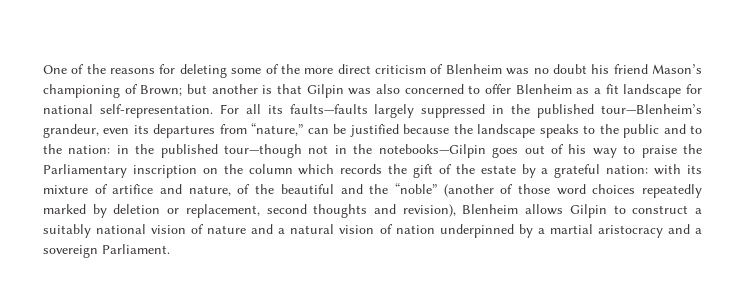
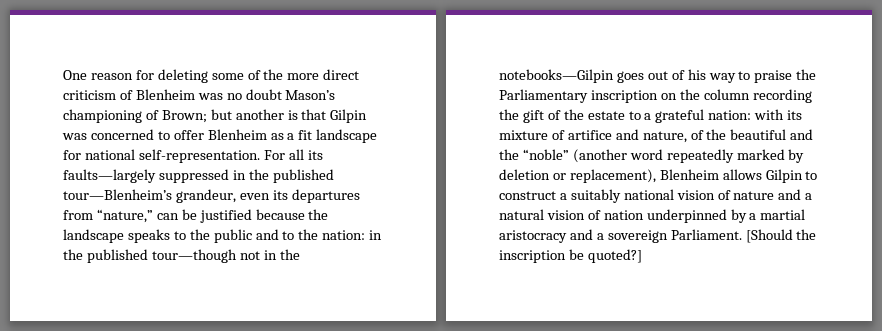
- One of the reasons for deleting some of the more direct criticism of Blenheim was no doubt his friend Mason’s championing of Brown; but another is that Gilpin was also concerned to offer Blenheim as a fit landscape for national self-representation.
+ One reason for deleting some of the more direct criticism of Blenheim was no doubt Mason’s championing of Brown; but another is that Gilpin was concerned to offer Blenheim as a fit landscape for national self-representation.
- For all its faults—faults largely suppressed in the published tour—Blenheim’s grandeur, even its departures from “nature,” can be justified because the landscape speaks to the public and to the nation:
+ For all its faults—largely suppressed in the published tour—Blenheim’s grandeur, even its departures from “nature,” can be justified because the landscape speaks to the public and to the nation:
- in the published tour—though not in the notebooks—Gilpin goes out of his way to praise the Parliamentary inscription on the column which records the gift of the estate by a grateful nation:
+ in the published tour—though not in the notebooks—Gilpin goes out of his way to praise the Parliamentary inscription on the column recording the gift of the estate to a grateful nation:
- with its mixture of artifice and nature, of the beautiful and the “noble” (another of those word choices repeatedly marked by deletion or replacement, second thoughts and revision), Blenheim allows Gilpin to construct a suitably national vision of nature and a natural vision of nation underpinned by a martial aristocracy and a sovereign Parliament.
+ with its mixture of artifice and nature, of the beautiful and the “noble” (another word repeatedly marked by deletion or replacement), Blenheim allows Gilpin to construct a suitably national vision of nature and a natural vision of nation underpinned by a martial aristocracy and a sovereign Parliament.
+ [Should the inscription be quoted?]

